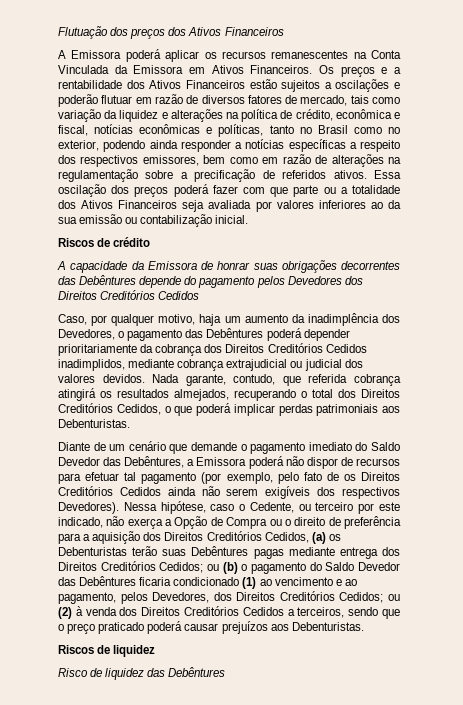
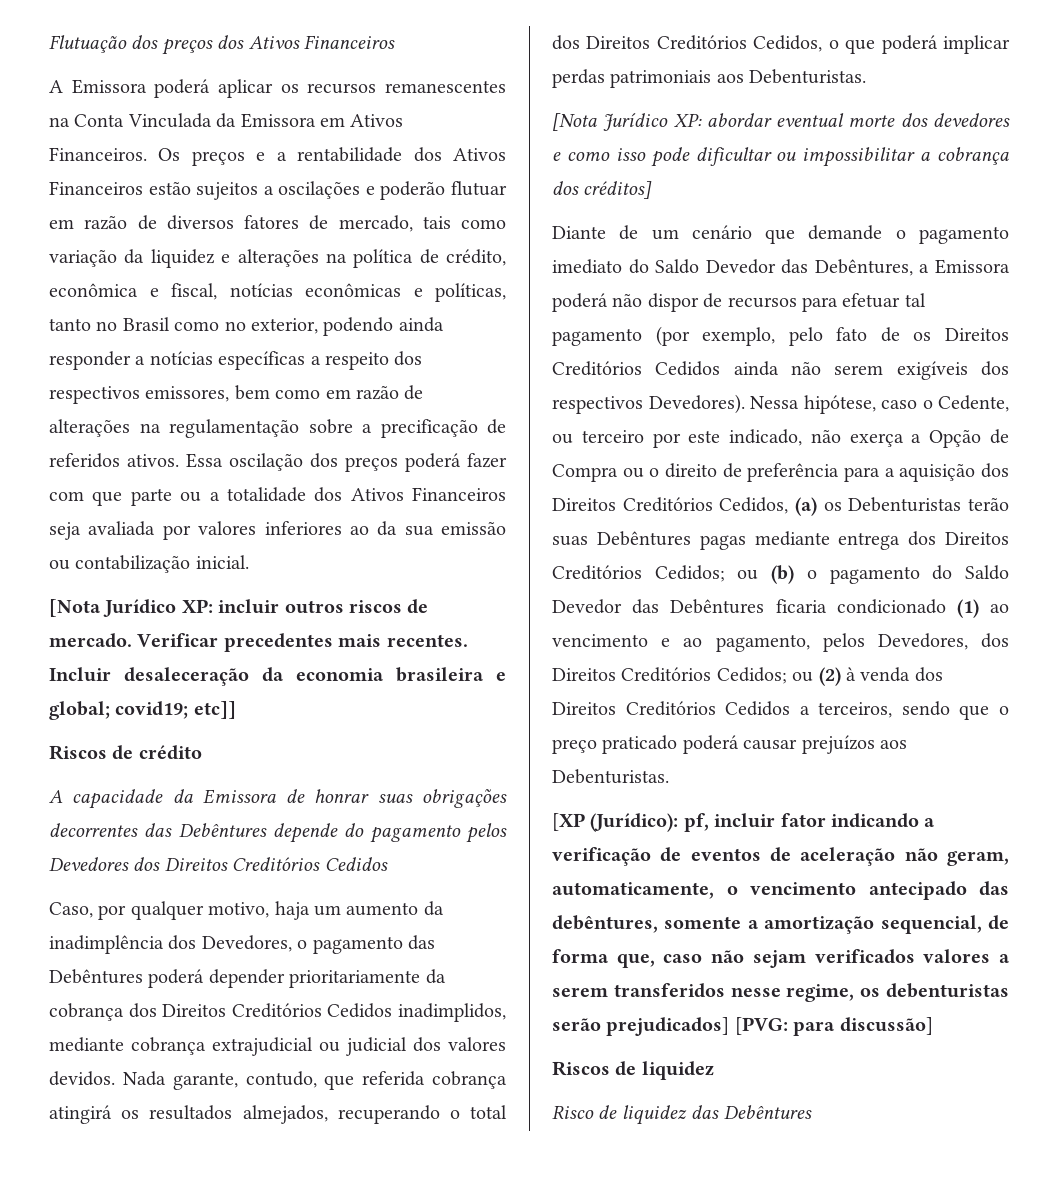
+ [Nota Jurídico XP: incluir outros riscos de mercado. Verificar precedentes mais recentes. Incluir desaleceração da economia brasileira e global; covid19; etc]]
+ [Nota Jurídico XP: abordar eventual morte dos devedores e como isso pode dificultar ou impossibilitar a cobrança dos créditos]
+ [XP (Jurídico): pf, incluir fator indicando a verificação de eventos de aceleração não geram, automaticamente, o vencimento antecipado das debêntures, somente a amortização sequencial, de forma que, caso não sejam verificados valores a serem transferidos nesse regime, os debenturistas serão prejudicados] [PVG: para discussão]

